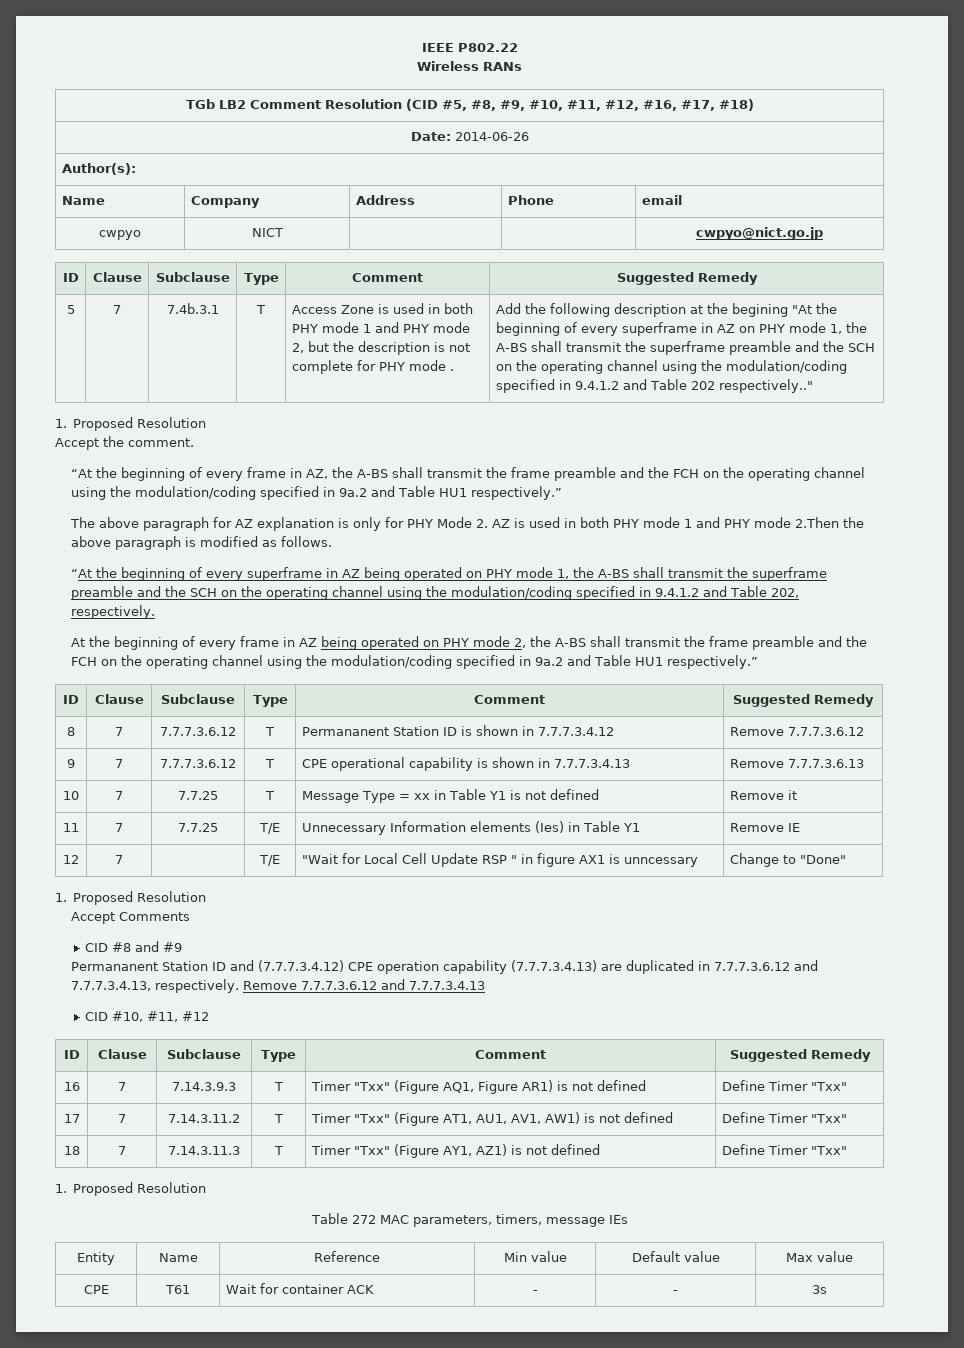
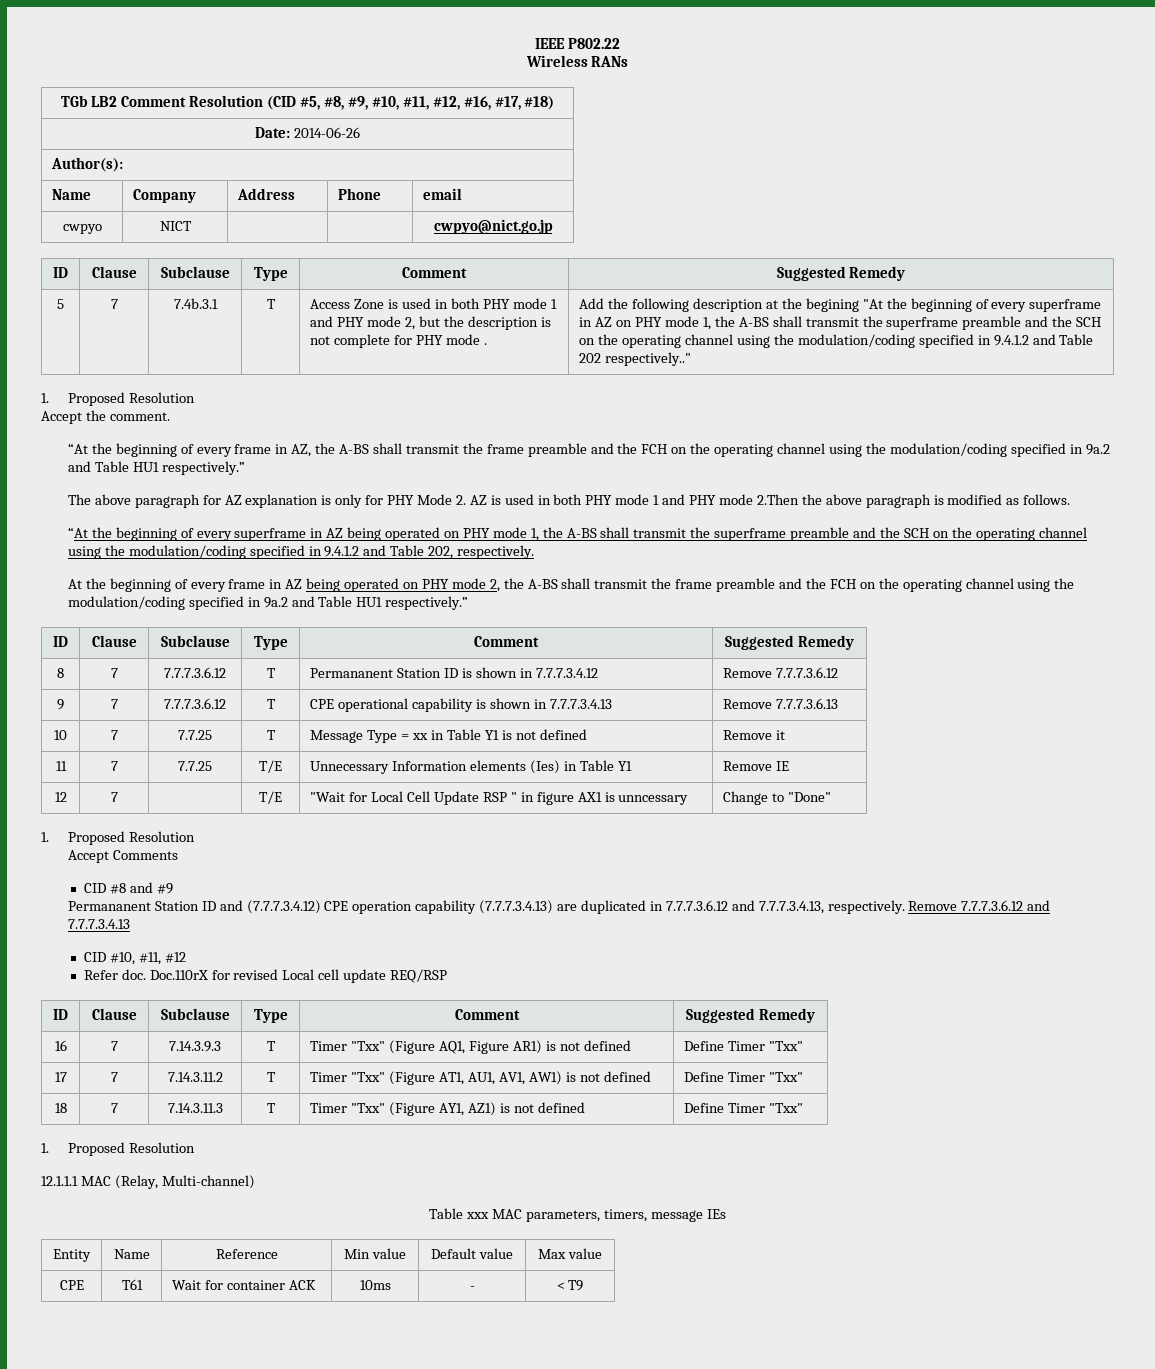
+ Refer doc. Doc.110rX for revised Local cell update REQ/RSP
- Table 272 MAC parameters, timers, message IEs
+ 12.1.1.1 MAC (Relay, Multi-channel)
+ Table xxx MAC parameters, timers, message IEs
- CPE | T61 | Wait for container ACK | - | - | 3s
+ CPE | T61 | Wait for container ACK | 10ms | - | < T9

